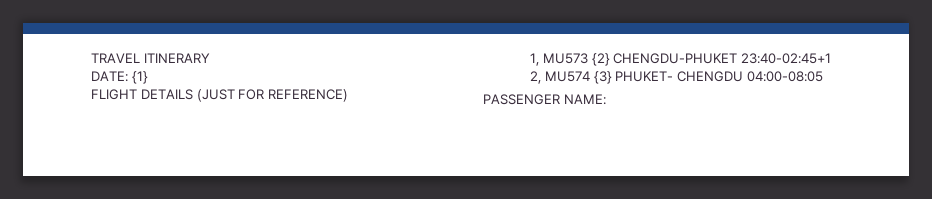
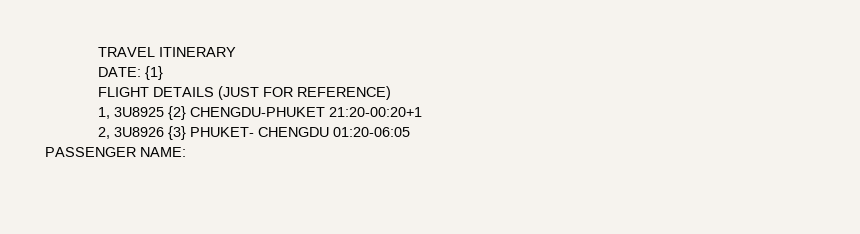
- 1, MU573 {2} CHENGDU-PHUKET 23:40-02:45+1
+ 1, 3U8925 {2} CHENGDU-PHUKET 21:20-00:20+1
- 2, MU574 {3} PHUKET- CHENGDU 04:00-08:05
+ 2, 3U8926 {3} PHUKET- CHENGDU 01:20-06:05

